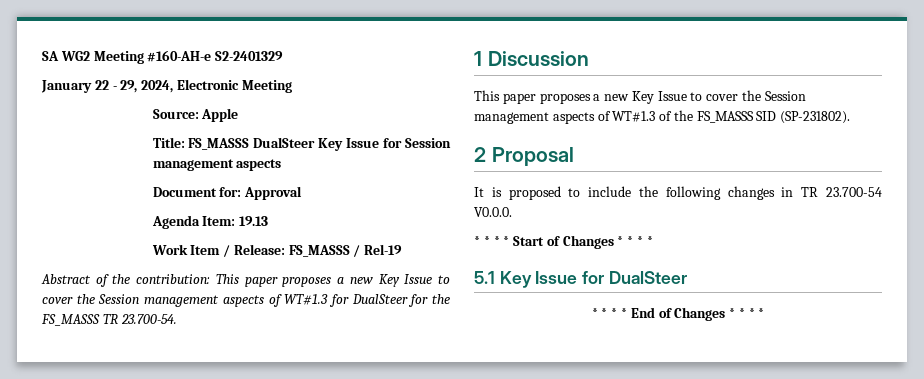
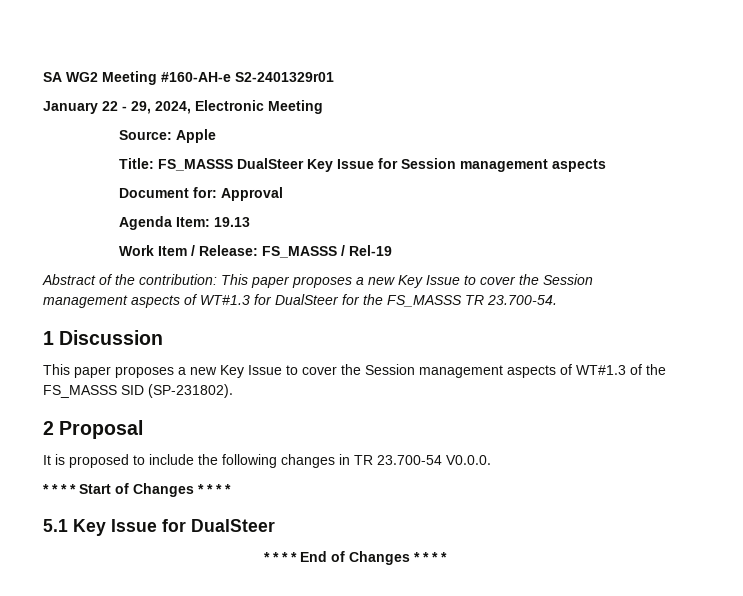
- SA WG2 Meeting #160-AH-e S2-2401329
+ SA WG2 Meeting #160-AH-e S2-2401329r01

